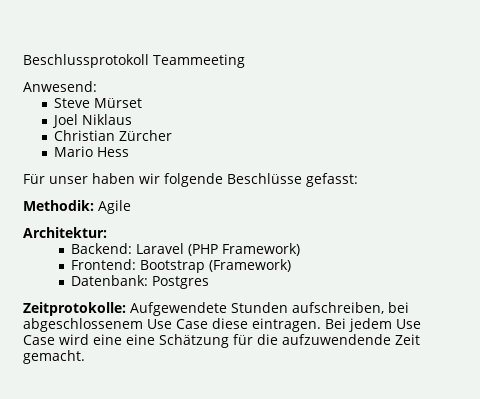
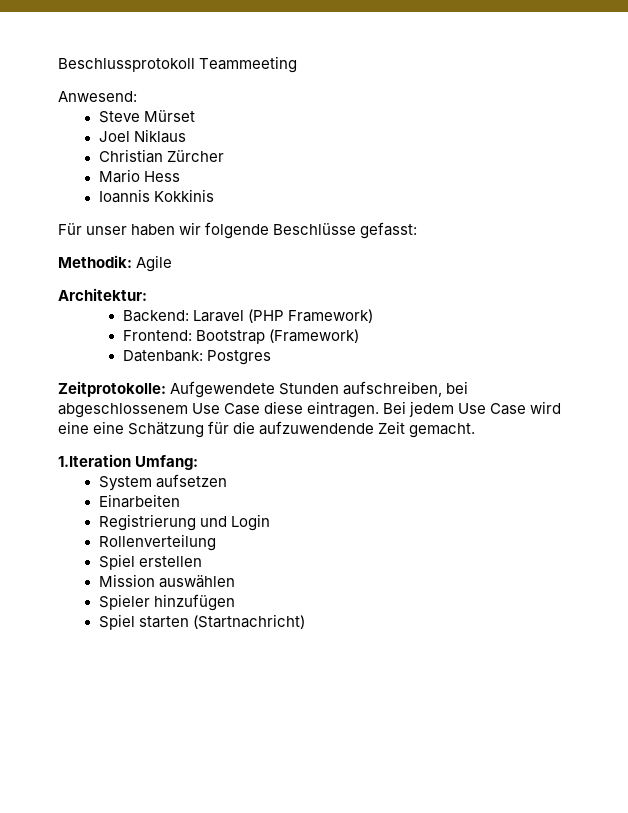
+ Ioannis Kokkinis
+ 1.Iteration Umfang:
+ System aufsetzen
+ Einarbeiten
+ Registrierung und Login
+ Rollenverteilung
+ Spiel erstellen
+ Mission auswählen
+ Spieler hinzufügen
+ Spiel starten (Startnachricht)

